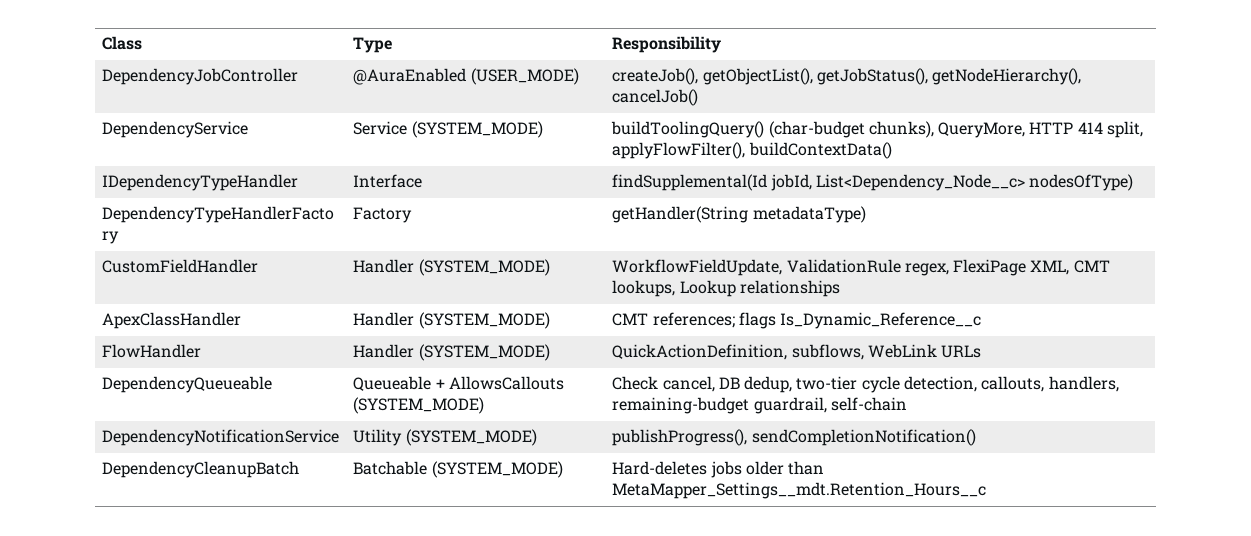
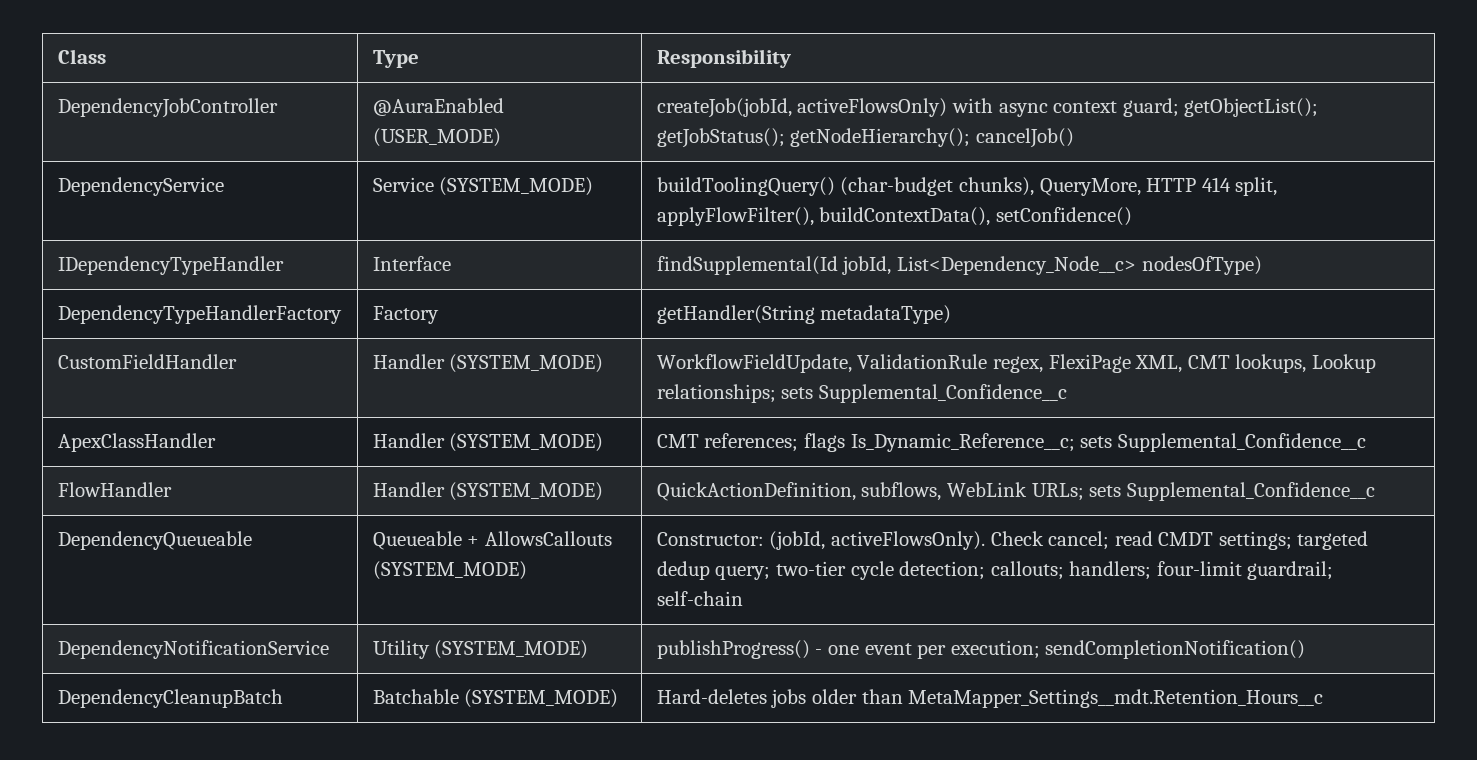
- DependencyJobController | @AuraEnabled (USER_MODE) | createJob(), getObjectList(), getJobStatus(), getNodeHierarchy(), cancelJob()
+ DependencyJobController | @AuraEnabled (USER_MODE) | createJob(jobId, activeFlowsOnly) with async context guard; getObjectList(); getJobStatus(); getNodeHierarchy(); cancelJob()
- DependencyService | Service (SYSTEM_MODE) | buildToolingQuery() (char-budget chunks), QueryMore, HTTP 414 split, applyFlowFilter(), buildContextData()
+ DependencyService | Service (SYSTEM_MODE) | buildToolingQuery() (char-budget chunks), QueryMore, HTTP 414 split, applyFlowFilter(), buildContextData(), setConfidence()
- CustomFieldHandler | Handler (SYSTEM_MODE) | WorkflowFieldUpdate, ValidationRule regex, FlexiPage XML, CMT lookups, Lookup relationships
+ CustomFieldHandler | Handler (SYSTEM_MODE) | WorkflowFieldUpdate, ValidationRule regex, FlexiPage XML, CMT lookups, Lookup relationships; sets Supplemental_Confidence__c
- ApexClassHandler | Handler (SYSTEM_MODE) | CMT references; flags Is_Dynamic_Reference__c
+ ApexClassHandler | Handler (SYSTEM_MODE) | CMT references; flags Is_Dynamic_Reference__c; sets Supplemental_Confidence__c
- FlowHandler | Handler (SYSTEM_MODE) | QuickActionDefinition, subflows, WebLink URLs
+ FlowHandler | Handler (SYSTEM_MODE) | QuickActionDefinition, subflows, WebLink URLs; sets Supplemental_Confidence__c
- DependencyQueueable | Queueable + AllowsCallouts (SYSTEM_MODE) | Check cancel, DB dedup, two-tier cycle detection, callouts, handlers, remaining-budget guardrail, self-chain
- DependencyNotificationService | Utility (SYSTEM_MODE) | publishProgress(), sendCompletionNotification()
+ DependencyQueueable | Queueable + AllowsCallouts (SYSTEM_MODE) | Constructor: (jobId, activeFlowsOnly). Check cancel; read CMDT settings; targeted dedup query; two-tier cycle detection; callouts; handlers; four-limit guardrail; self-chain
+ DependencyNotificationService | Utility (SYSTEM_MODE) | publishProgress() - one event per execution; sendCompletionNotification()

